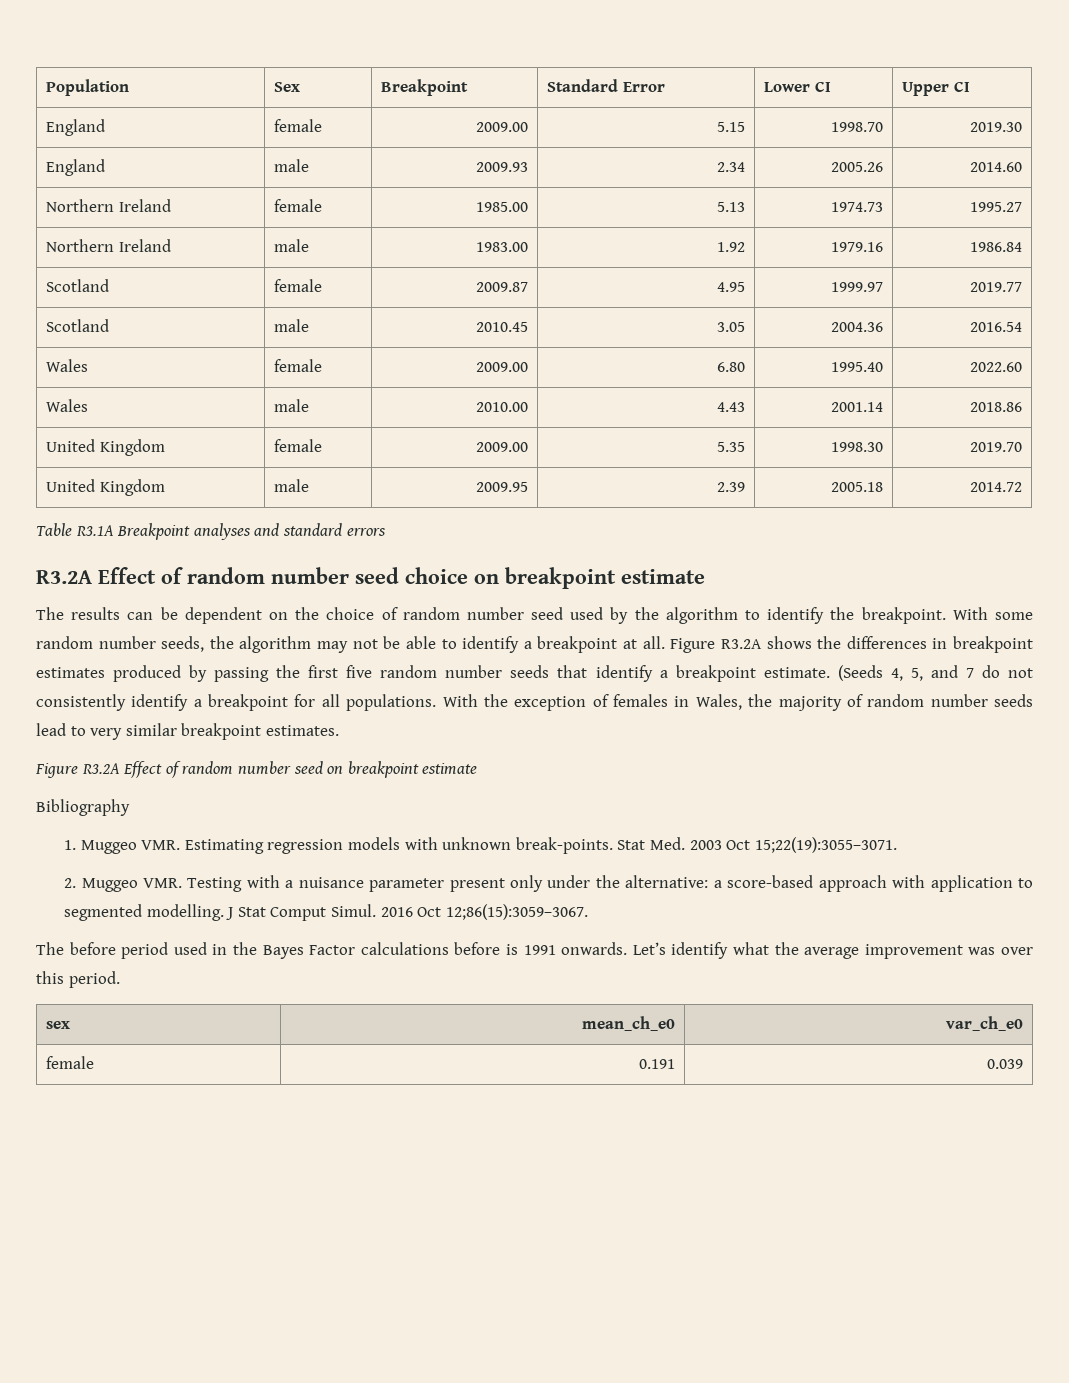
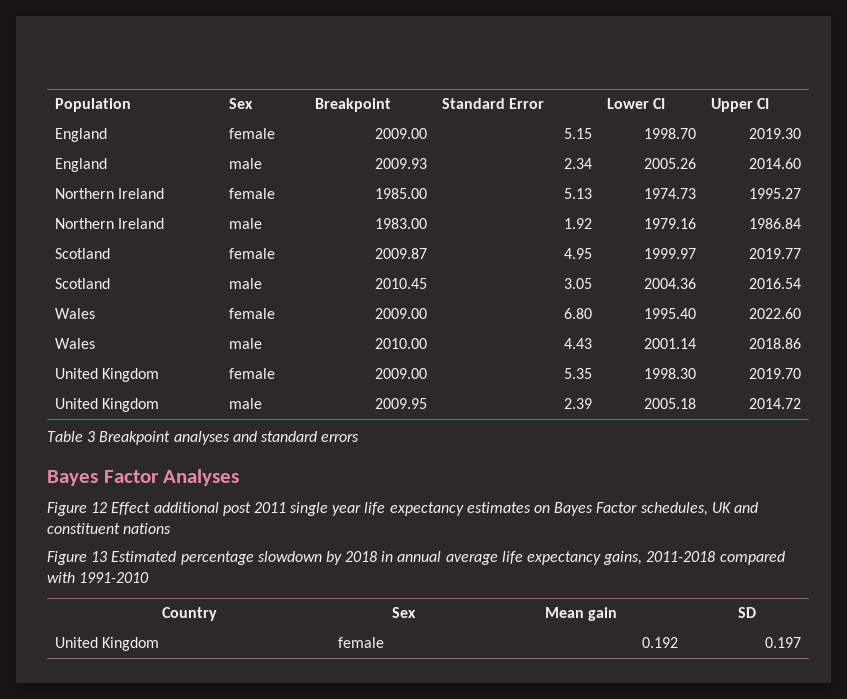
- Table R3.1A Breakpoint analyses and standard errors
+ Table 3 Breakpoint analyses and standard errors
- R3.2A Effect of random number seed choice on breakpoint estimate
- The results can be dependent on the choice of random number seed used by the algorithm to identify the breakpoint. With some random number seeds, the algorithm may not be able to identify a breakpoint at all. Figure R3.2A shows the differences in breakpoint estimates produced by passing the first five random number seeds that identify a breakpoint estimate. (Seeds 4, 5, and 7 do not consistently identify a breakpoint for all populations. With the exception of females in Wales, the majority of random number seeds lead to very similar breakpoint estimates.
- Figure R3.2A Effect of random number seed on breakpoint estimate
- Bibliography
- 1. Muggeo VMR. Estimating regression models with unknown break-points. Stat Med. 2003 Oct 15;22(19):3055–3071.
- 2. Muggeo VMR. Testing with a nuisance parameter present only under the alternative: a score-based approach with application to segmented modelling. J Stat Comput Simul. 2016 Oct 12;86(15):3059–3067.
- The before period used in the Bayes Factor calculations before is 1991 onwards. Let’s identify what the average improvement was over this period.
- sex | mean_ch_e0 | var_ch_e0
- female | 0.191 | 0.039
+ Bayes Factor Analyses
+ Figure 12 Effect additional post 2011 single year life expectancy estimates on Bayes Factor schedules, UK and constituent nations
+ Figure 13 Estimated percentage slowdown by 2018 in annual average life expectancy gains, 2011-2018 compared with 1991-2010
+ Country | Sex | Mean gain | SD
+ United Kingdom | female | 0.192 | 0.197

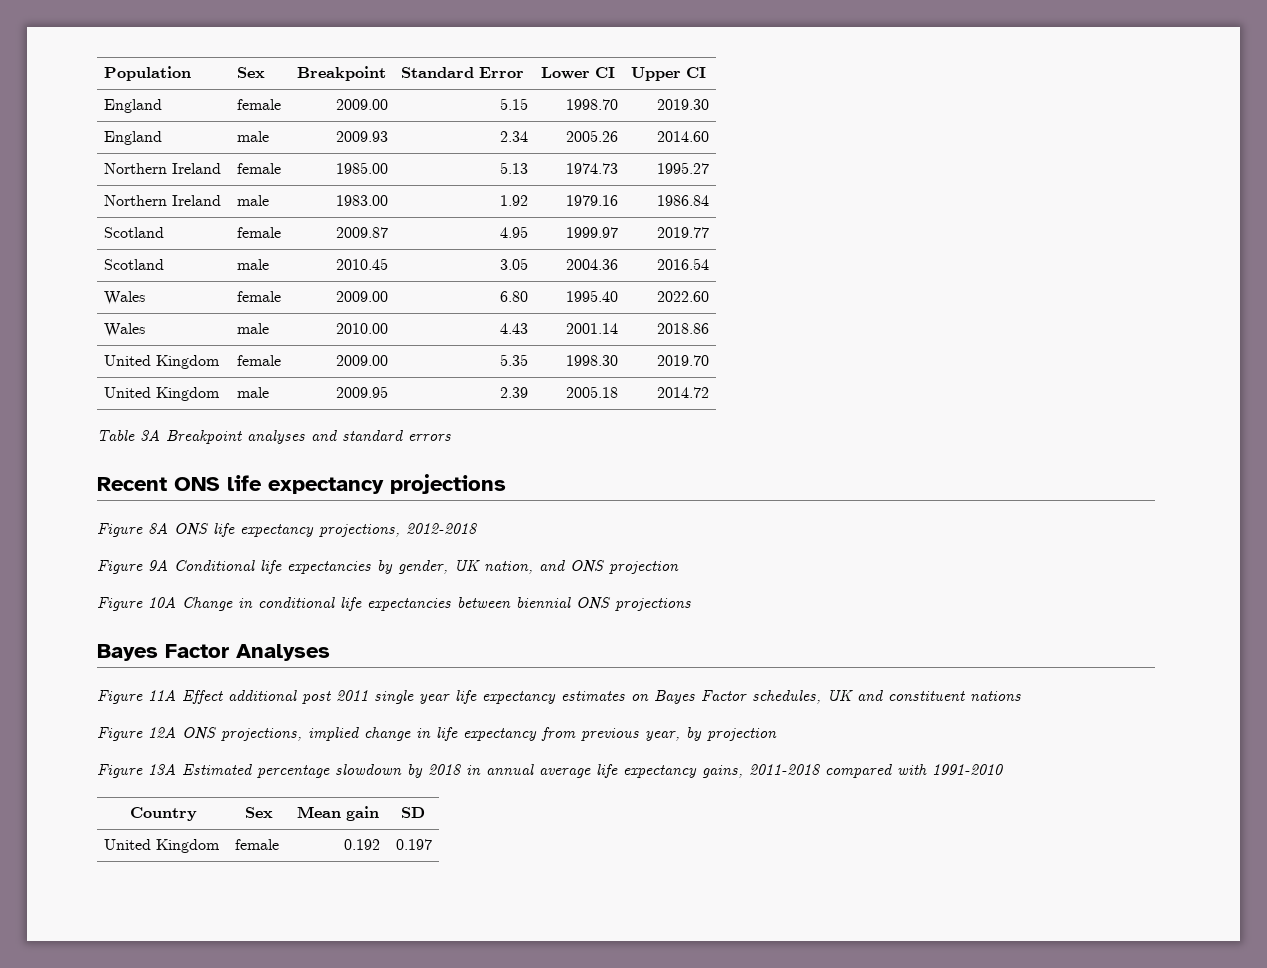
- Table 3 Breakpoint analyses and standard errors
+ Table 3A Breakpoint analyses and standard errors
+ Recent ONS life expectancy projections
+ Figure 8A ONS life expectancy projections, 2012-2018
+ Figure 9A Conditional life expectancies by gender, UK nation, and ONS projection
+ Figure 10A Change in conditional life expectancies between biennial ONS projections
- Figure 12 Effect additional post 2011 single year life expectancy estimates on Bayes Factor schedules, UK and constituent nations
+ Figure 11A Effect additional post 2011 single year life expectancy estimates on Bayes Factor schedules, UK and constituent nations
- Figure 13 Estimated percentage slowdown by 2018 in annual average life expectancy gains, 2011-2018 compared with 1991-2010
+ Figure 12A ONS projections, implied change in life expectancy from previous year, by projection
+ Figure 13A Estimated percentage slowdown by 2018 in annual average life expectancy gains, 2011-2018 compared with 1991-2010

